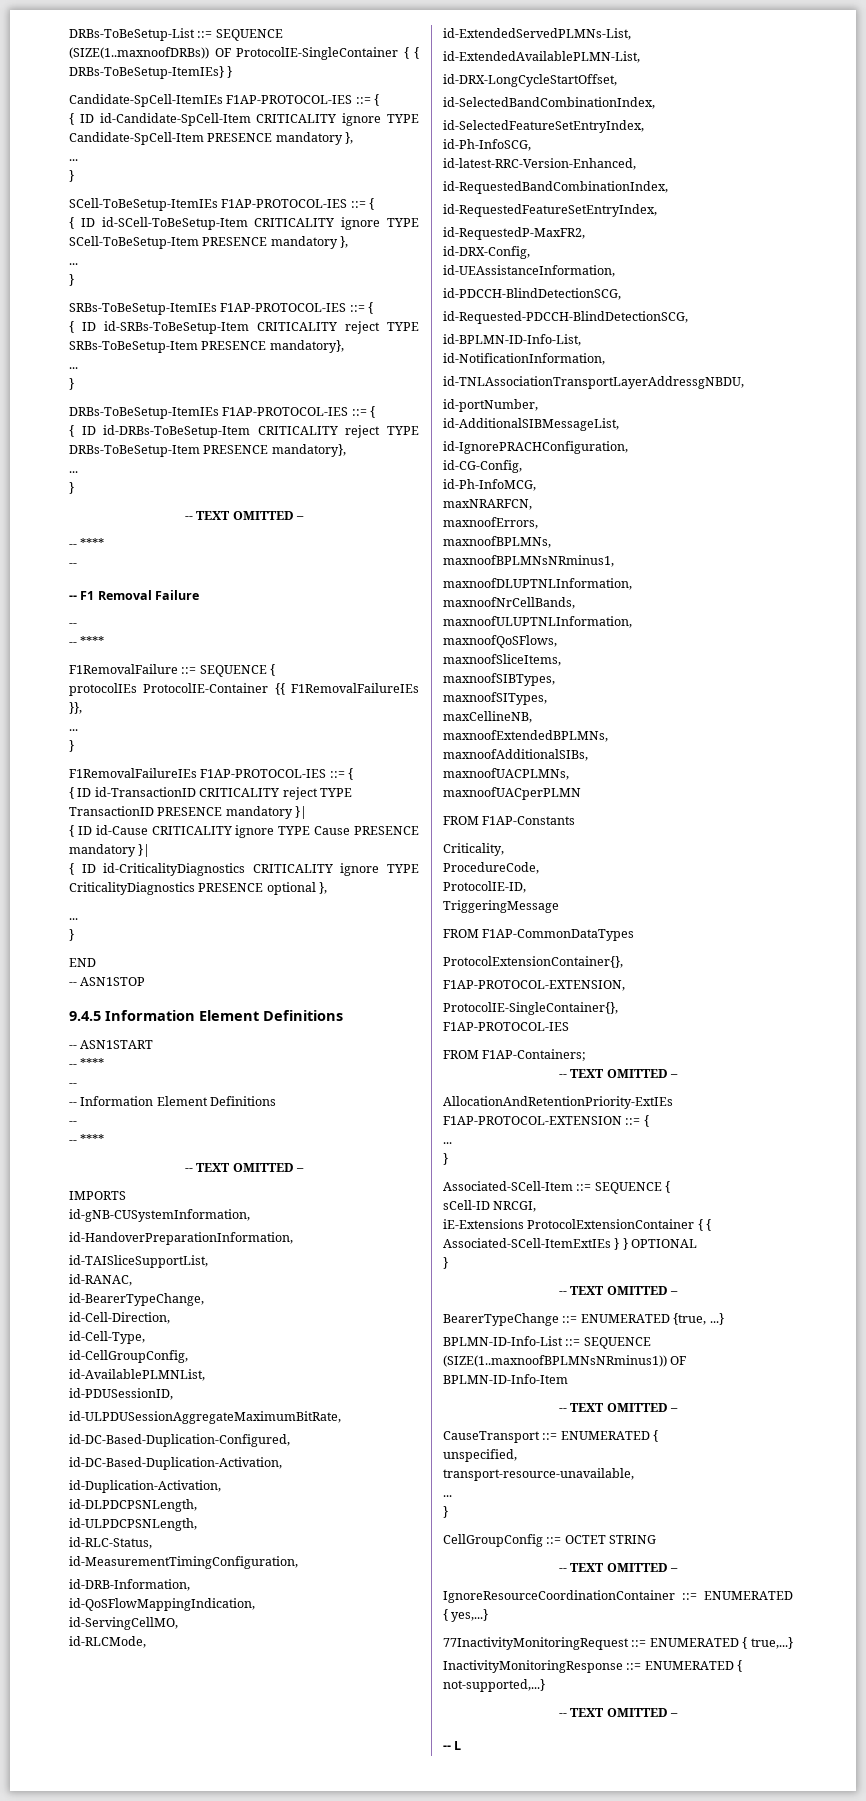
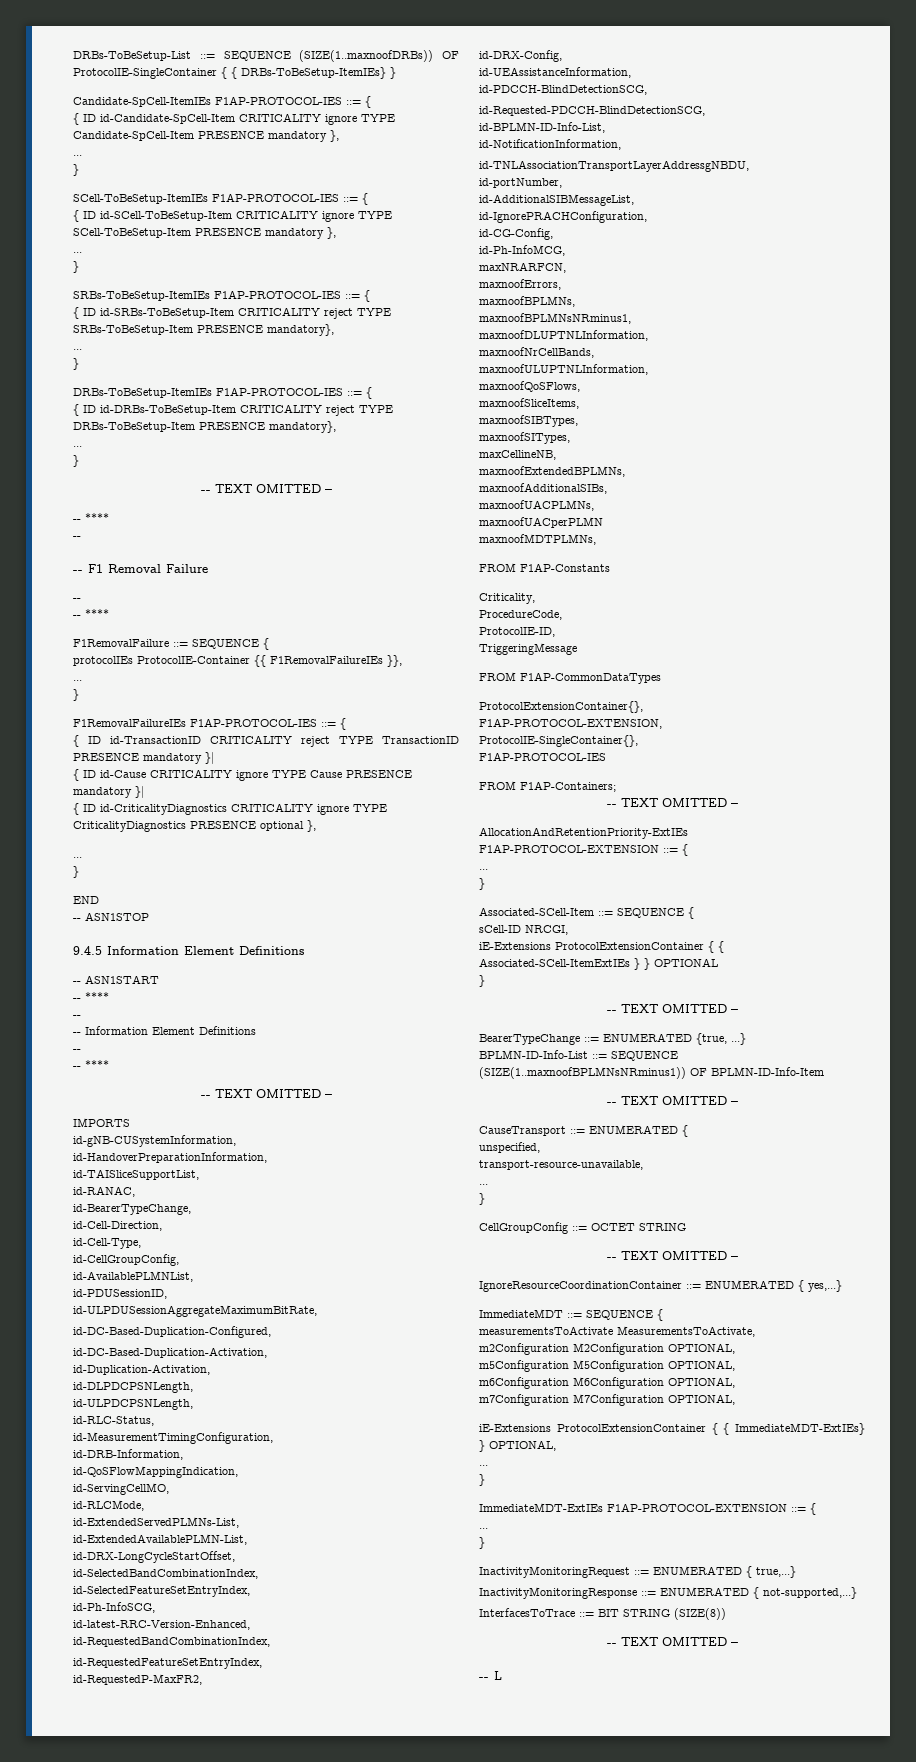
+ maxnoofMDTPLMNs,
- 77InactivityMonitoringRequest ::= ENUMERATED { true,...}
+ ImmediateMDT ::= SEQUENCE {
+ measurementsToActivate MeasurementsToActivate,
+ m2Configuration M2Configuration OPTIONAL,
+ m5Configuration M5Configuration OPTIONAL,
+ m6Configuration M6Configuration OPTIONAL,
+ m7Configuration M7Configuration OPTIONAL,
+ iE-Extensions ProtocolExtensionContainer { { ImmediateMDT-ExtIEs} } OPTIONAL,
+ ...
+ }
+ ImmediateMDT-ExtIEs F1AP-PROTOCOL-EXTENSION ::= {
+ ...
+ }
+ InactivityMonitoringRequest ::= ENUMERATED { true,...}
+ InterfacesToTrace ::= BIT STRING (SIZE(8))

